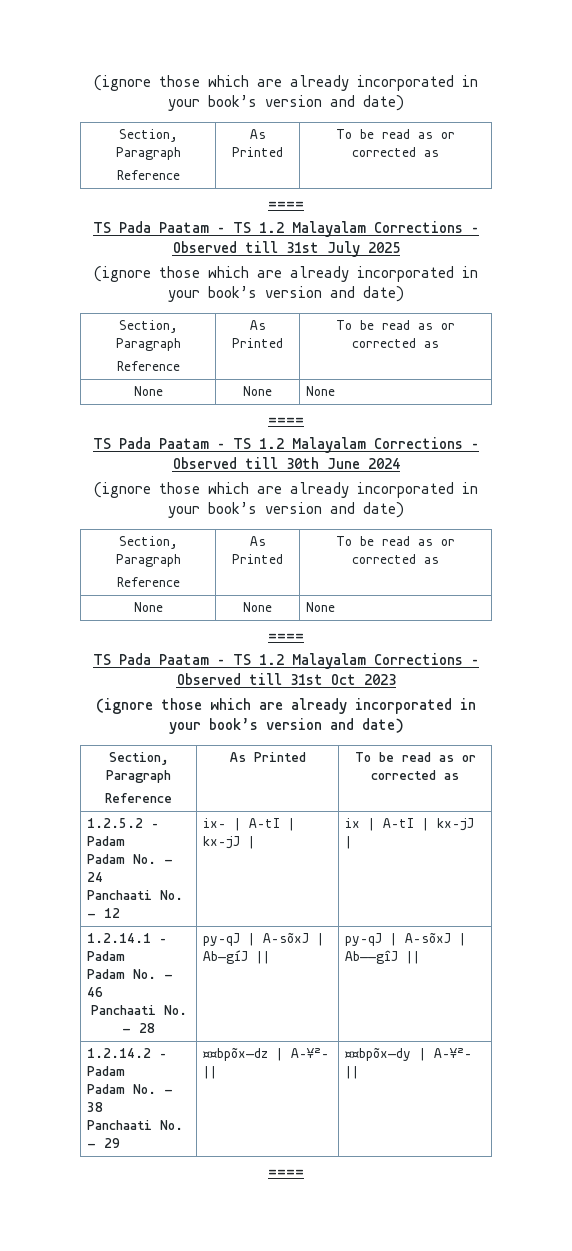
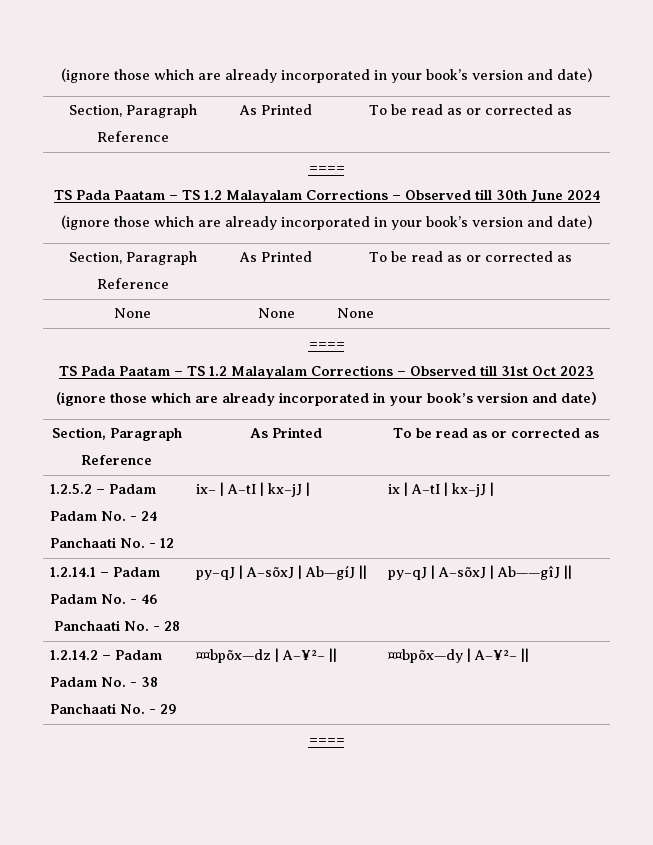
- TS Pada Paatam – TS 1.2 Malayalam Corrections – Observed till 31st July 2025
- (ignore those which are already incorporated in your book’s version and date)
- Section, Paragraph
- Reference | As Printed | To be read as or corrected as
- None | None | None
- ====

